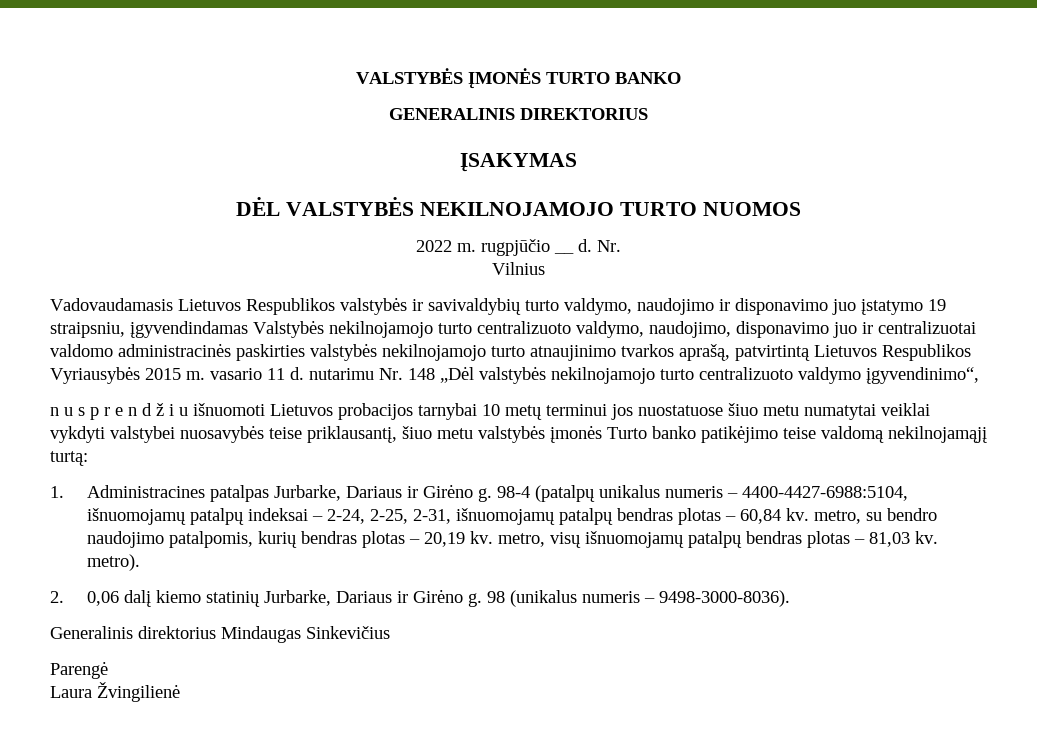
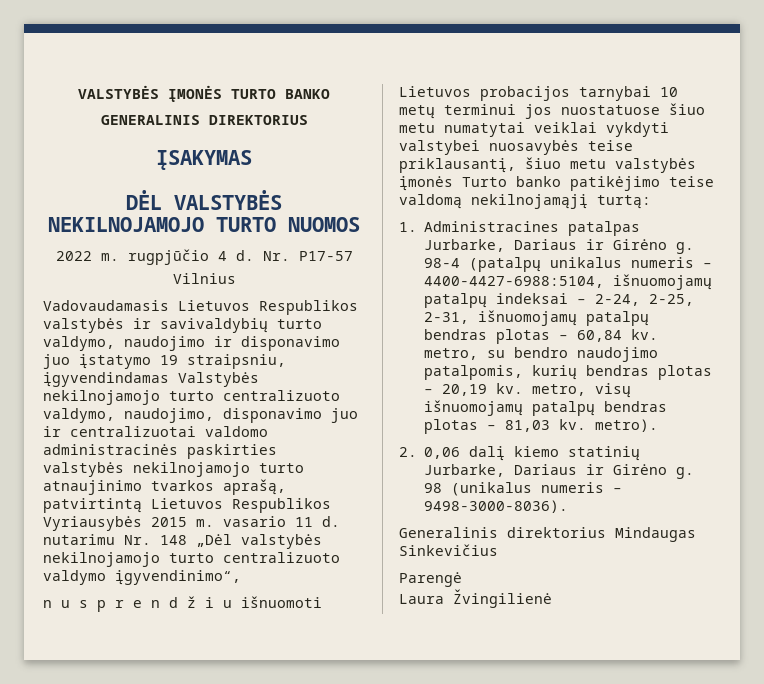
- 2022 m. rugpjūčio __ d. Nr.
+ 2022 m. rugpjūčio 4 d. Nr. P17-57

